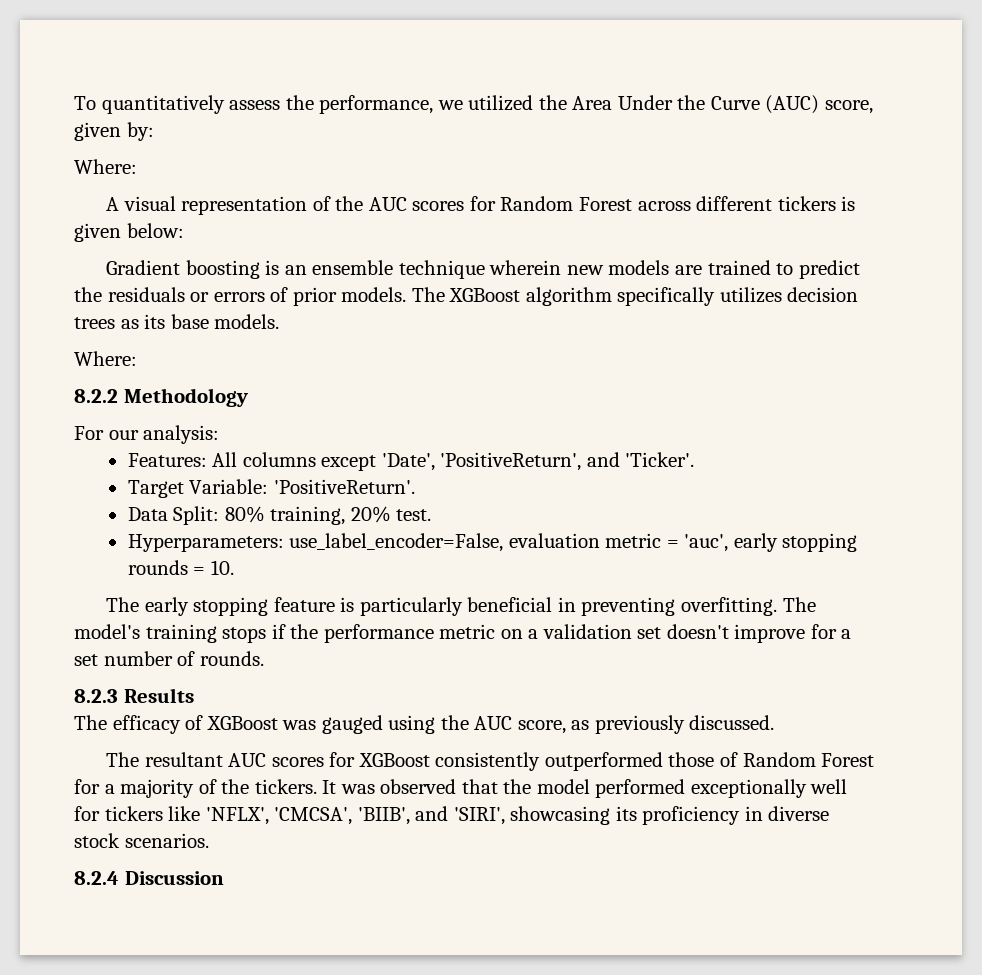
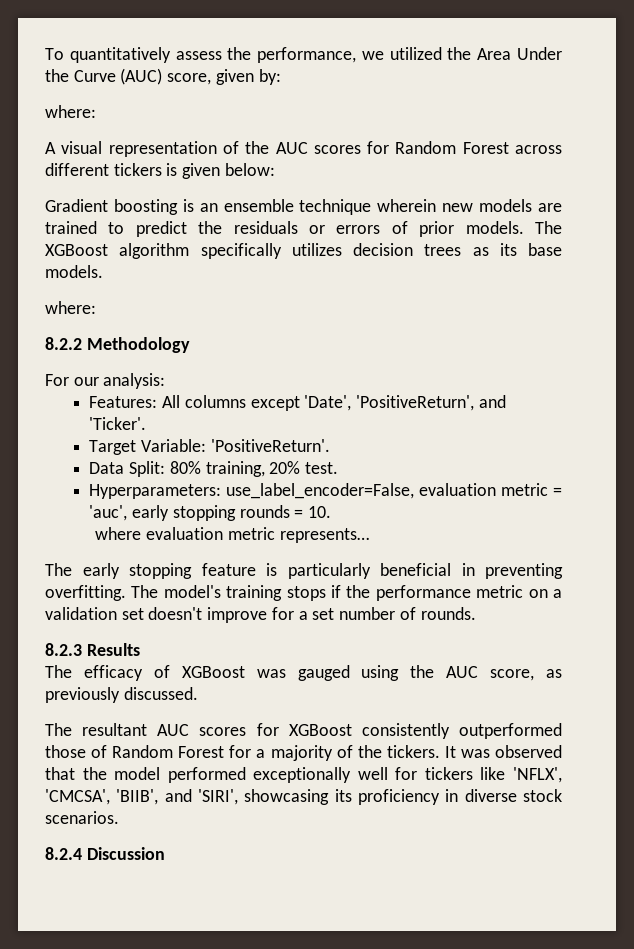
  To quantitatively assess the performance, we utilized the Area Under the Curve (AUC) score, given by:
- Where:
+ where:
  The XGBoost algorithm specifically utilizes decision trees as its base models.
- Where:
+ where:
+ where evaluation metric represents…

